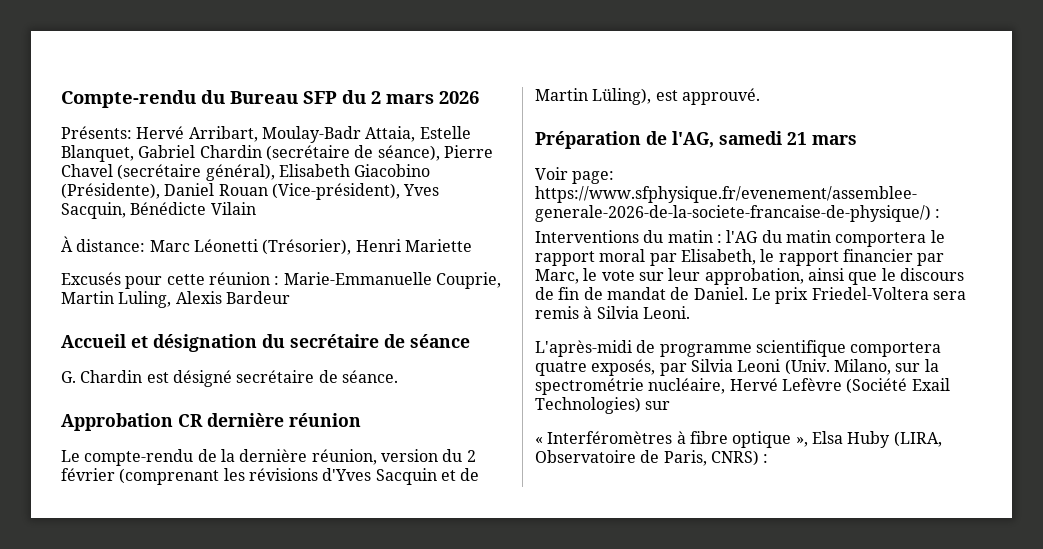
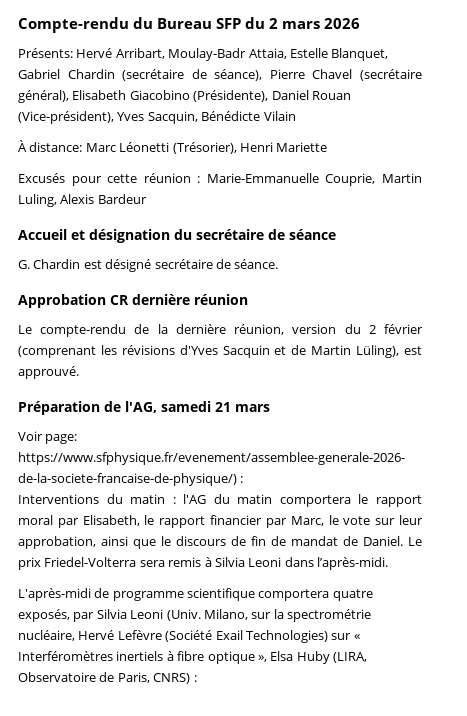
- Le prix Friedel-Voltera sera remis à Silvia Leoni.
+ Le prix Friedel-Volterra sera remis à Silvia Leoni dans l’après-midi.
- Milano, sur la spectrométrie nucléaire, Hervé Lefèvre (Société Exail Technologies) sur
- « Interféromètres à fibre optique », Elsa Huby (LIRA, Observatoire de Paris, CNRS) :
+ Milano, sur la spectrométrie nucléaire, Hervé Lefèvre (Société Exail Technologies) sur « Interféromètres inertiels à fibre optique », Elsa Huby (LIRA, Observatoire de Paris, CNRS) :

